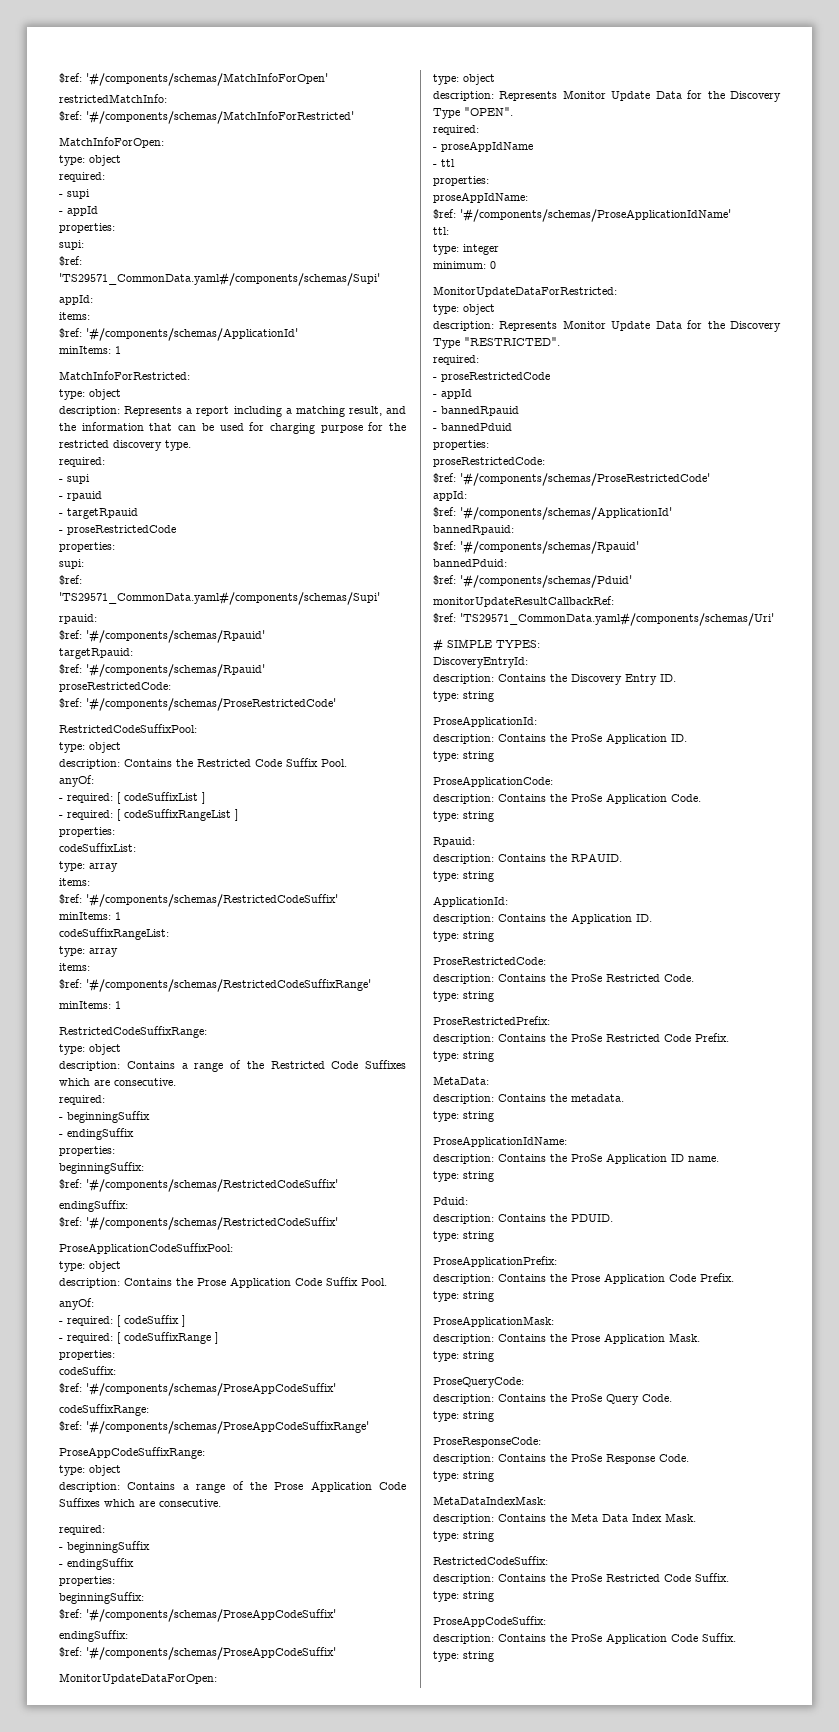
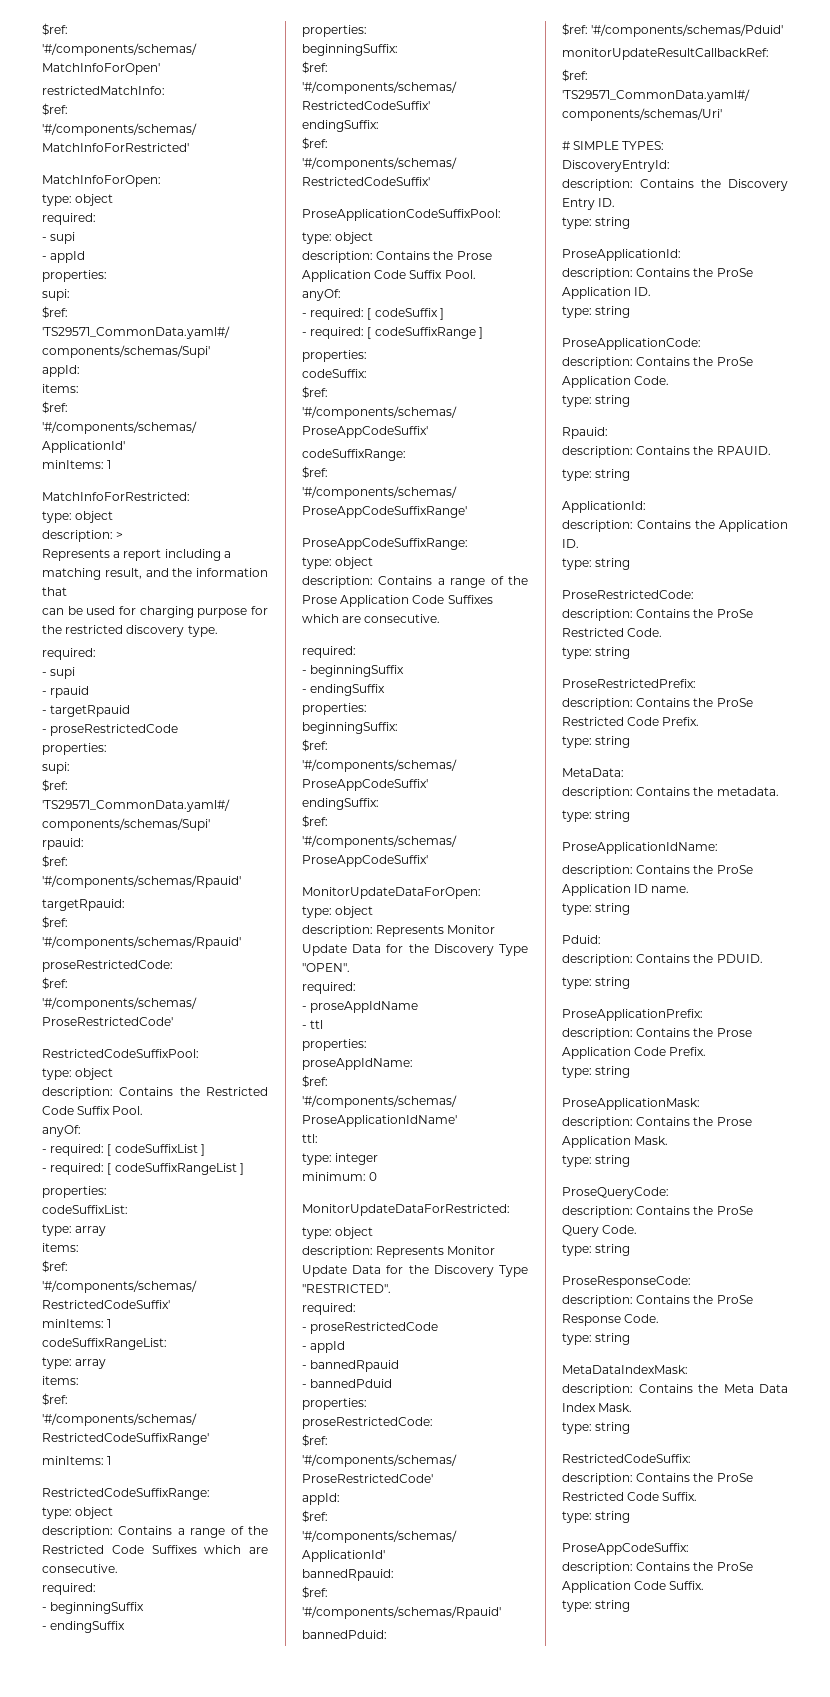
- description: Represents a report including a matching result, and the information that can be used for charging purpose for the restricted discovery type.
+ description: >
+ Represents a report including a matching result, and the information that
+ can be used for charging purpose for the restricted discovery type.

